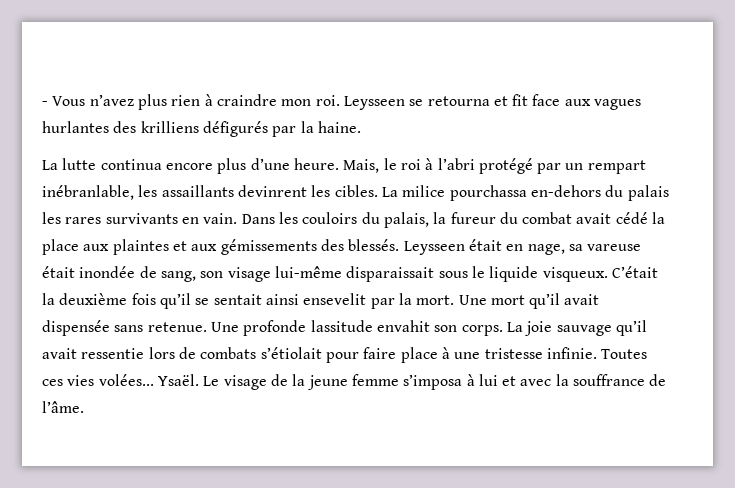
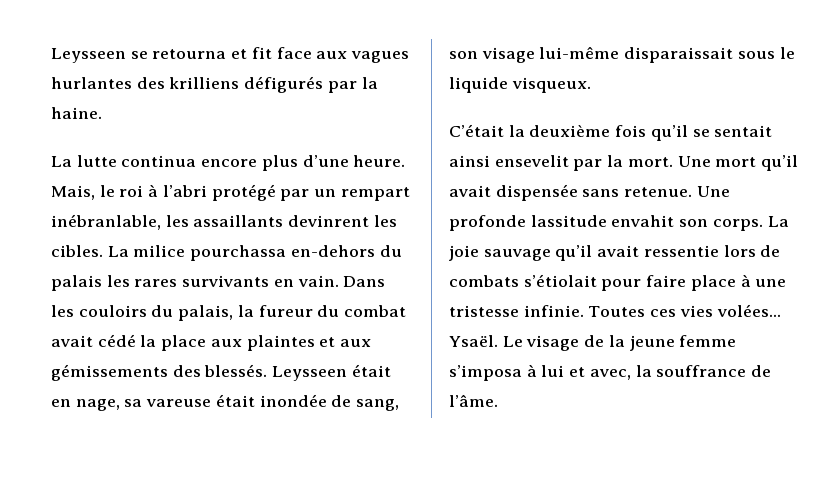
- - Vous n’avez plus rien à craindre mon roi.
- Leysseen était en nage, sa vareuse était inondée de sang, son visage lui-même disparaissait sous le liquide visqueux. C’était la deuxième fois qu’il se sentait ainsi ensevelit par la mort.
+ Leysseen était en nage, sa vareuse était inondée de sang, son visage lui-même disparaissait sous le liquide visqueux.
+ C’était la deuxième fois qu’il se sentait ainsi ensevelit par la mort.
- Le visage de la jeune femme s’imposa à lui et avec la souffrance de l’âme.
+ Le visage de la jeune femme s’imposa à lui et avec, la souffrance de l’âme.

